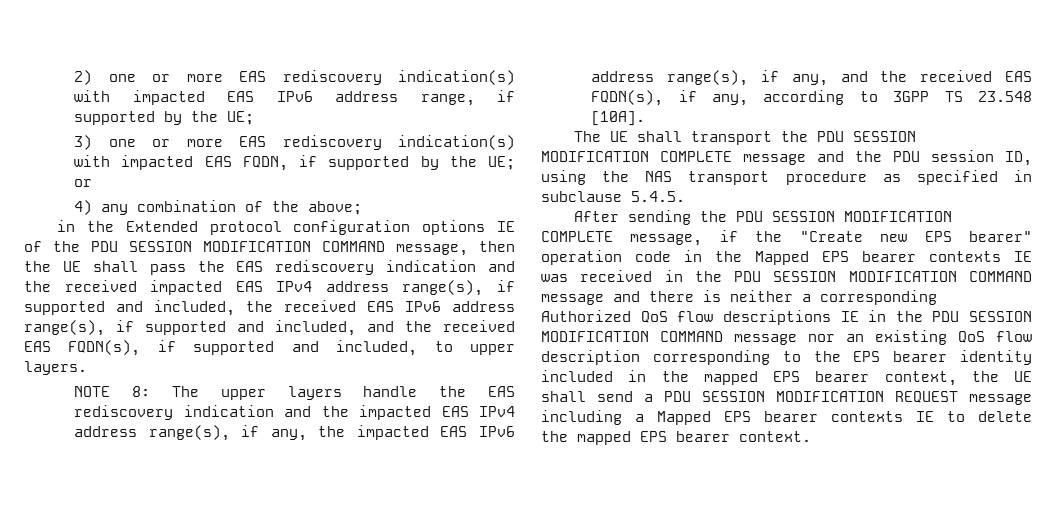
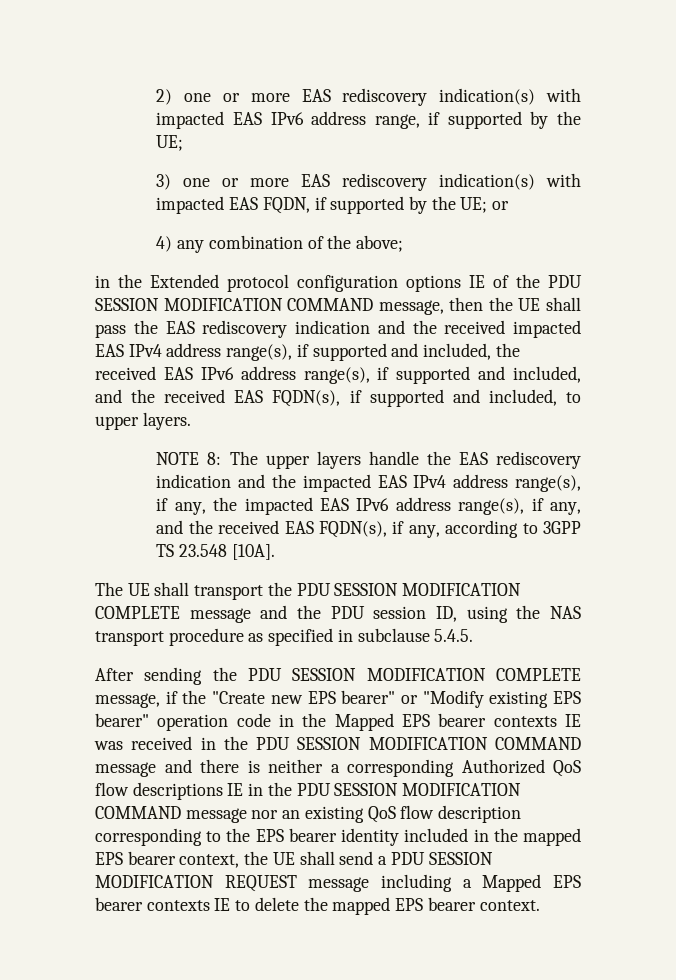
- After sending the PDU SESSION MODIFICATION COMPLETE message, if the "Create new EPS bearer" operation code in the Mapped EPS bearer contexts IE was received in the PDU SESSION MODIFICATION COMMAND message and there is neither a corresponding Authorized QoS flow descriptions IE in the PDU SESSION MODIFICATION COMMAND message nor an existing QoS flow description corresponding to the EPS bearer identity included in the mapped EPS bearer context, the UE shall send a PDU SESSION MODIFICATION REQUEST message including a Mapped EPS bearer contexts IE to delete the mapped EPS bearer context.
+ After sending the PDU SESSION MODIFICATION COMPLETE message, if the "Create new EPS bearer" or "Modify existing EPS bearer" operation code in the Mapped EPS bearer contexts IE was received in the PDU SESSION MODIFICATION COMMAND message and there is neither a corresponding Authorized QoS flow descriptions IE in the PDU SESSION MODIFICATION COMMAND message nor an existing QoS flow description corresponding to the EPS bearer identity included in the mapped EPS bearer context, the UE shall send a PDU SESSION MODIFICATION REQUEST message including a Mapped EPS bearer contexts IE to delete the mapped EPS bearer context.

